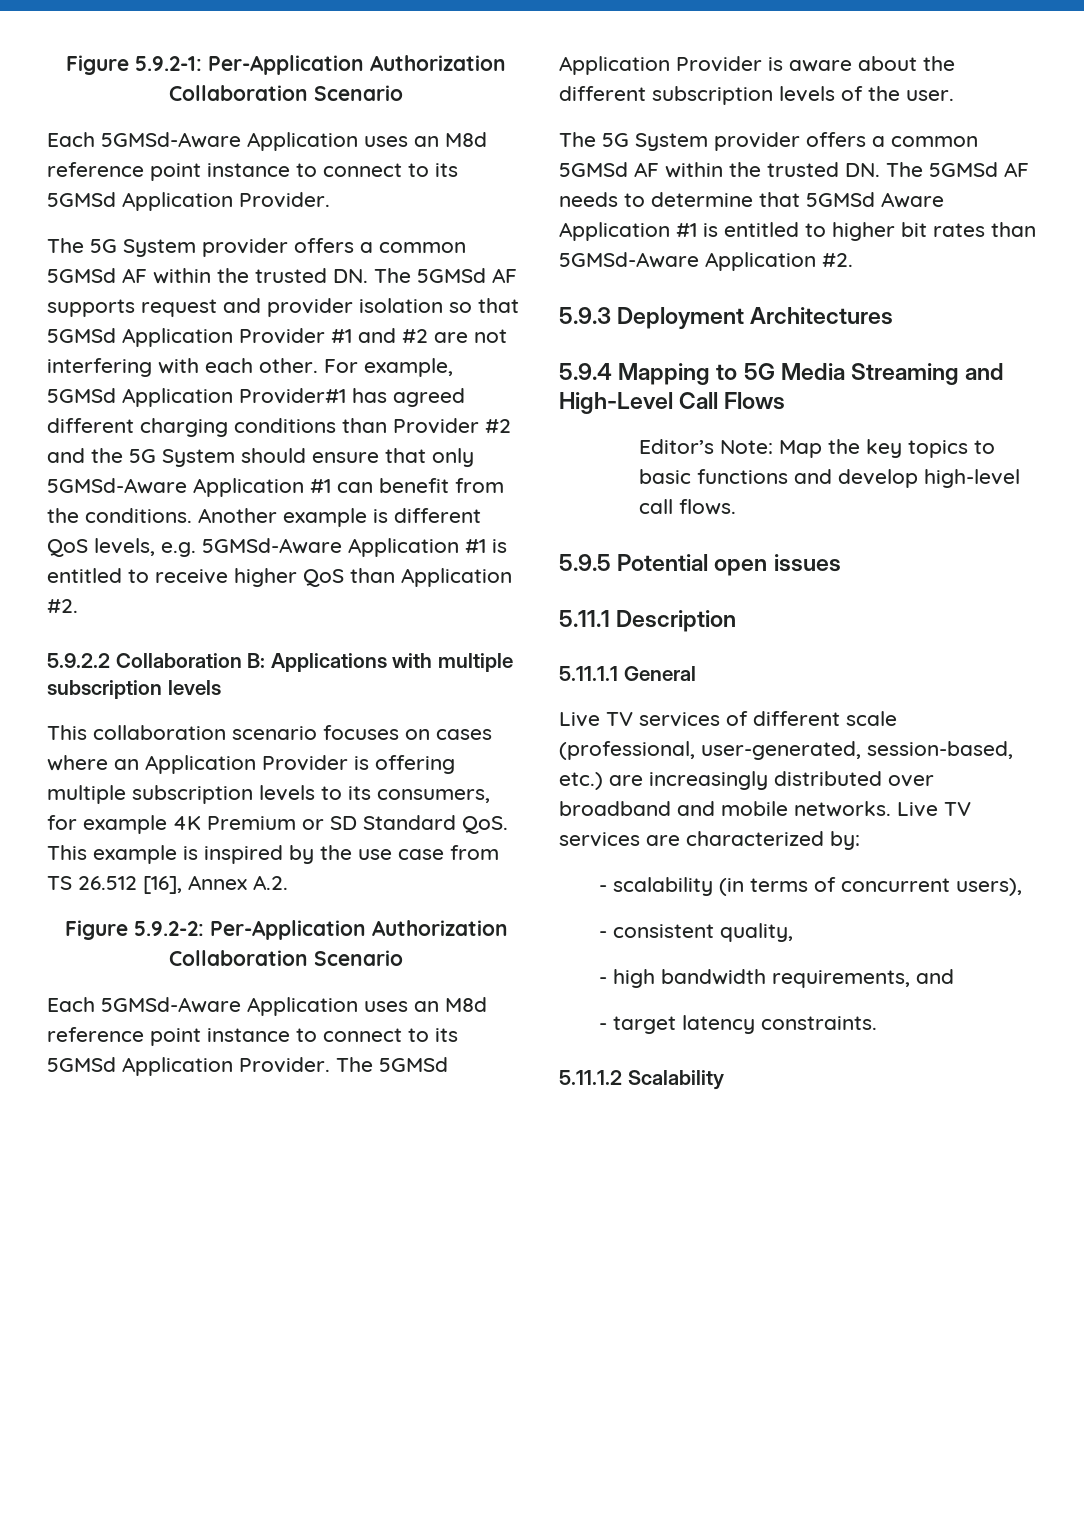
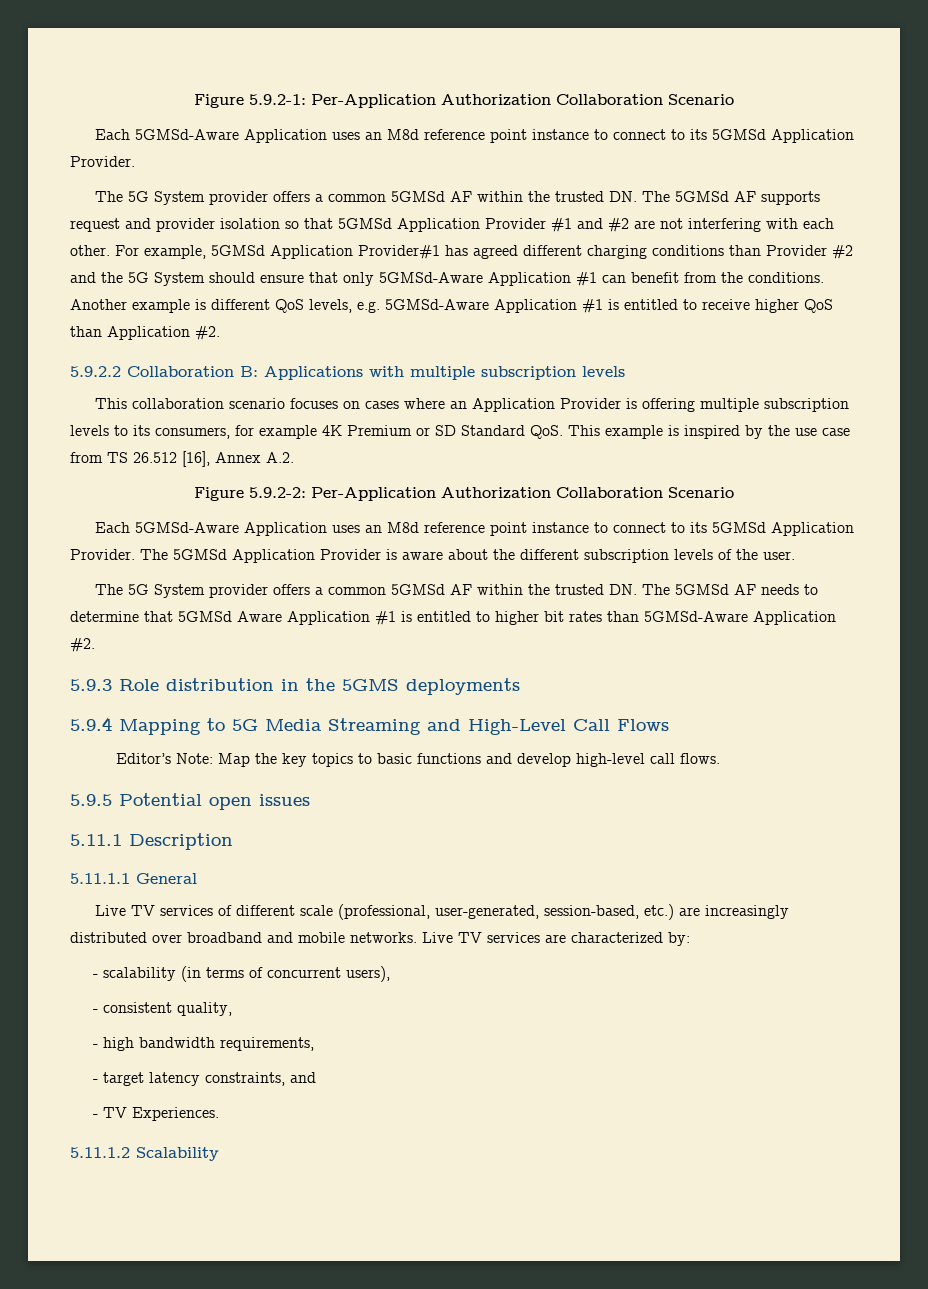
- 5.9.3 Deployment Architectures
+ 5.9.3 Role distribution in the 5GMS deployments
- - high bandwidth requirements, and
+ - high bandwidth requirements,
- - target latency constraints.
+ - target latency constraints, and
+ - TV Experiences.

